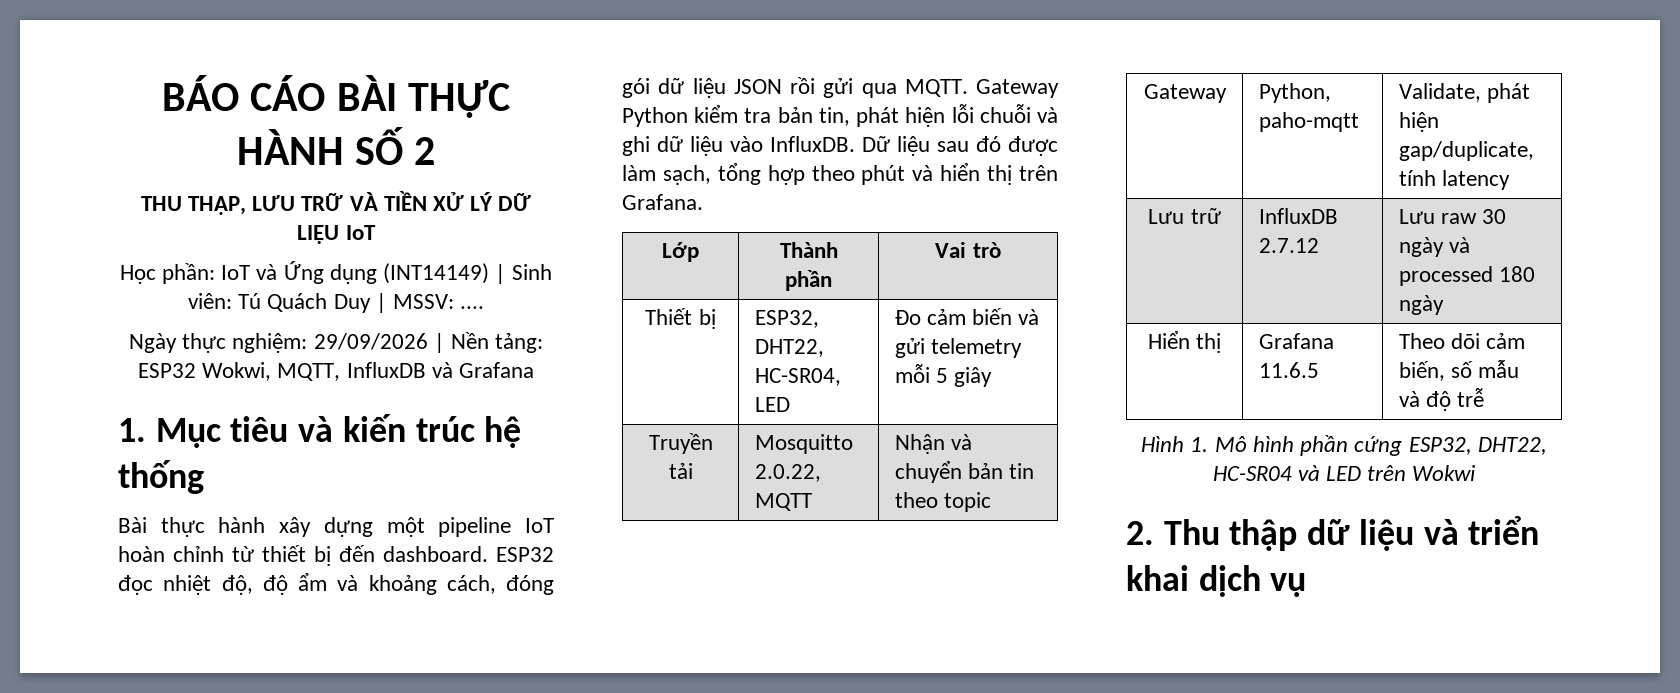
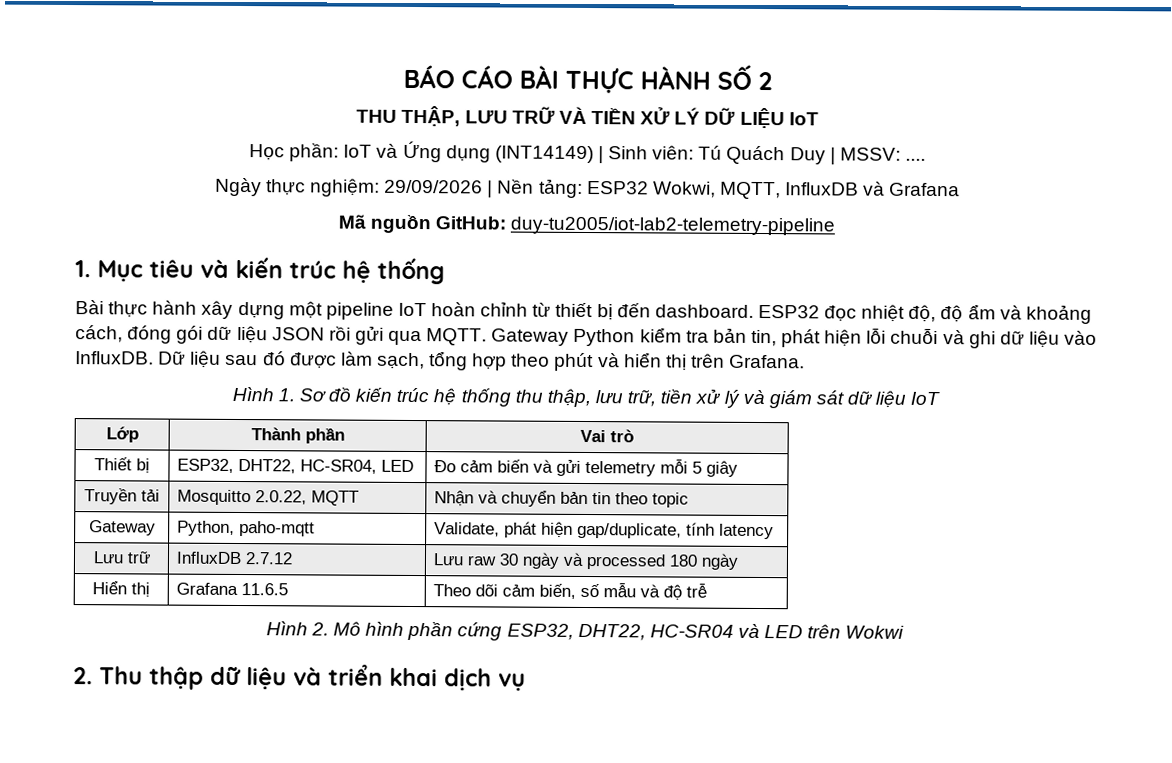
+ Mã nguồn GitHub: duy-tu2005/iot-lab2-telemetry-pipeline
+ Hình 1. Sơ đồ kiến trúc hệ thống thu thập, lưu trữ, tiền xử lý và giám sát dữ liệu IoT
- Hình 1. Mô hình phần cứng ESP32, DHT22, HC-SR04 và LED trên Wokwi
+ Hình 2. Mô hình phần cứng ESP32, DHT22, HC-SR04 và LED trên Wokwi

